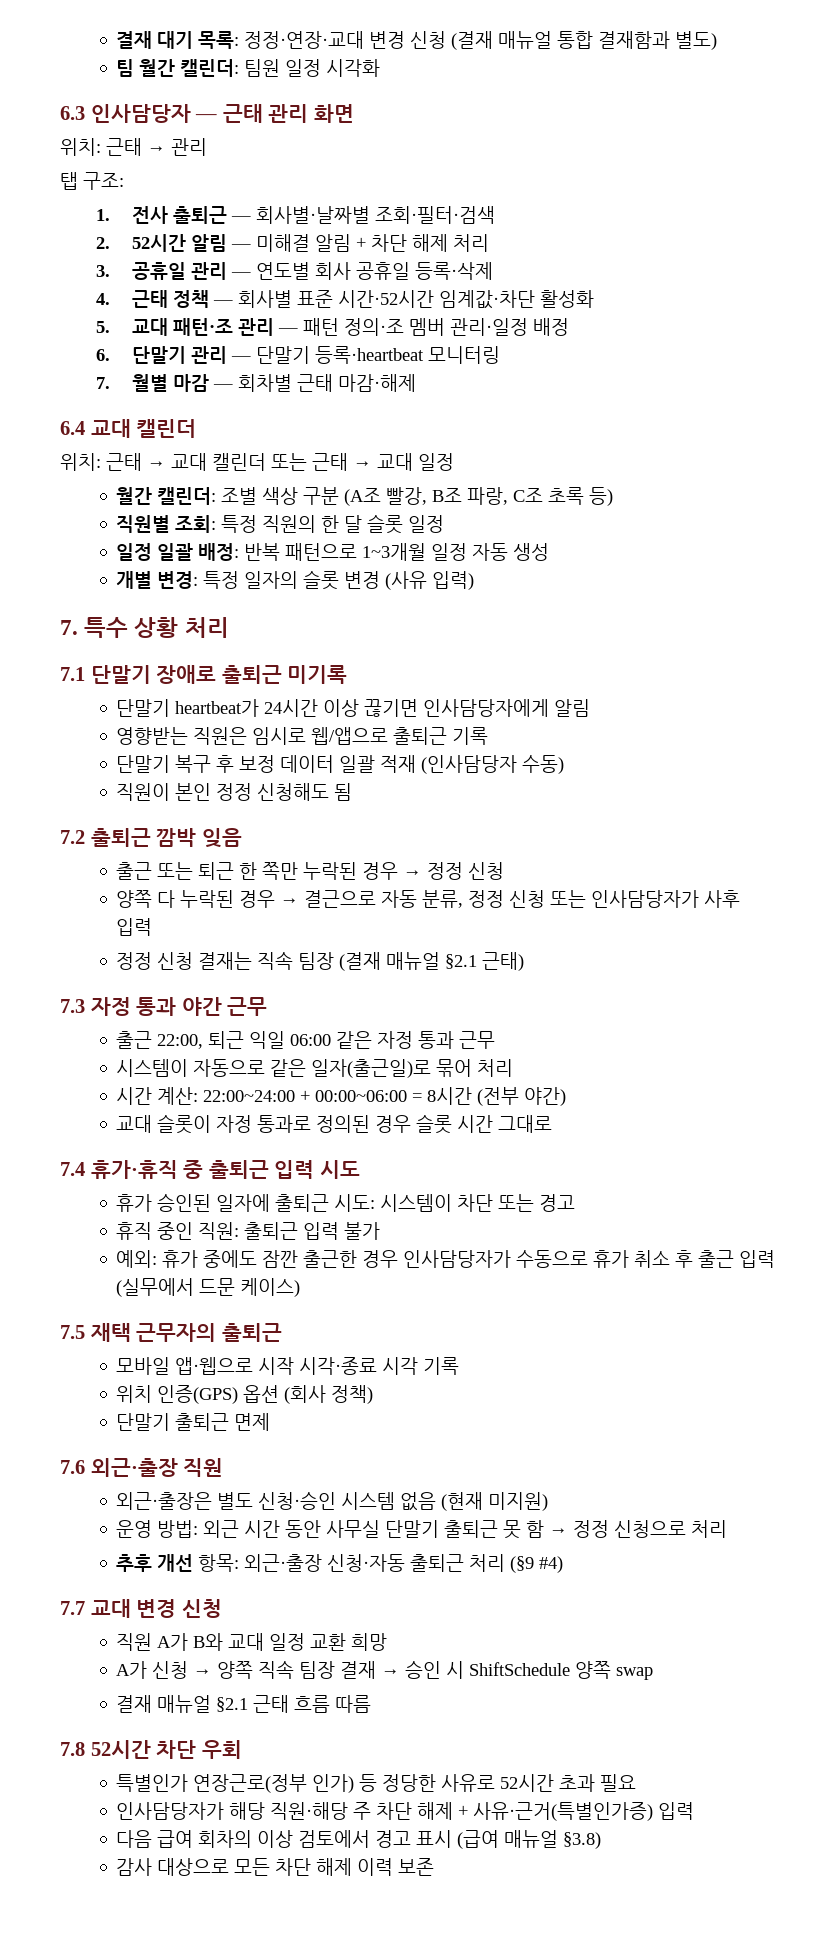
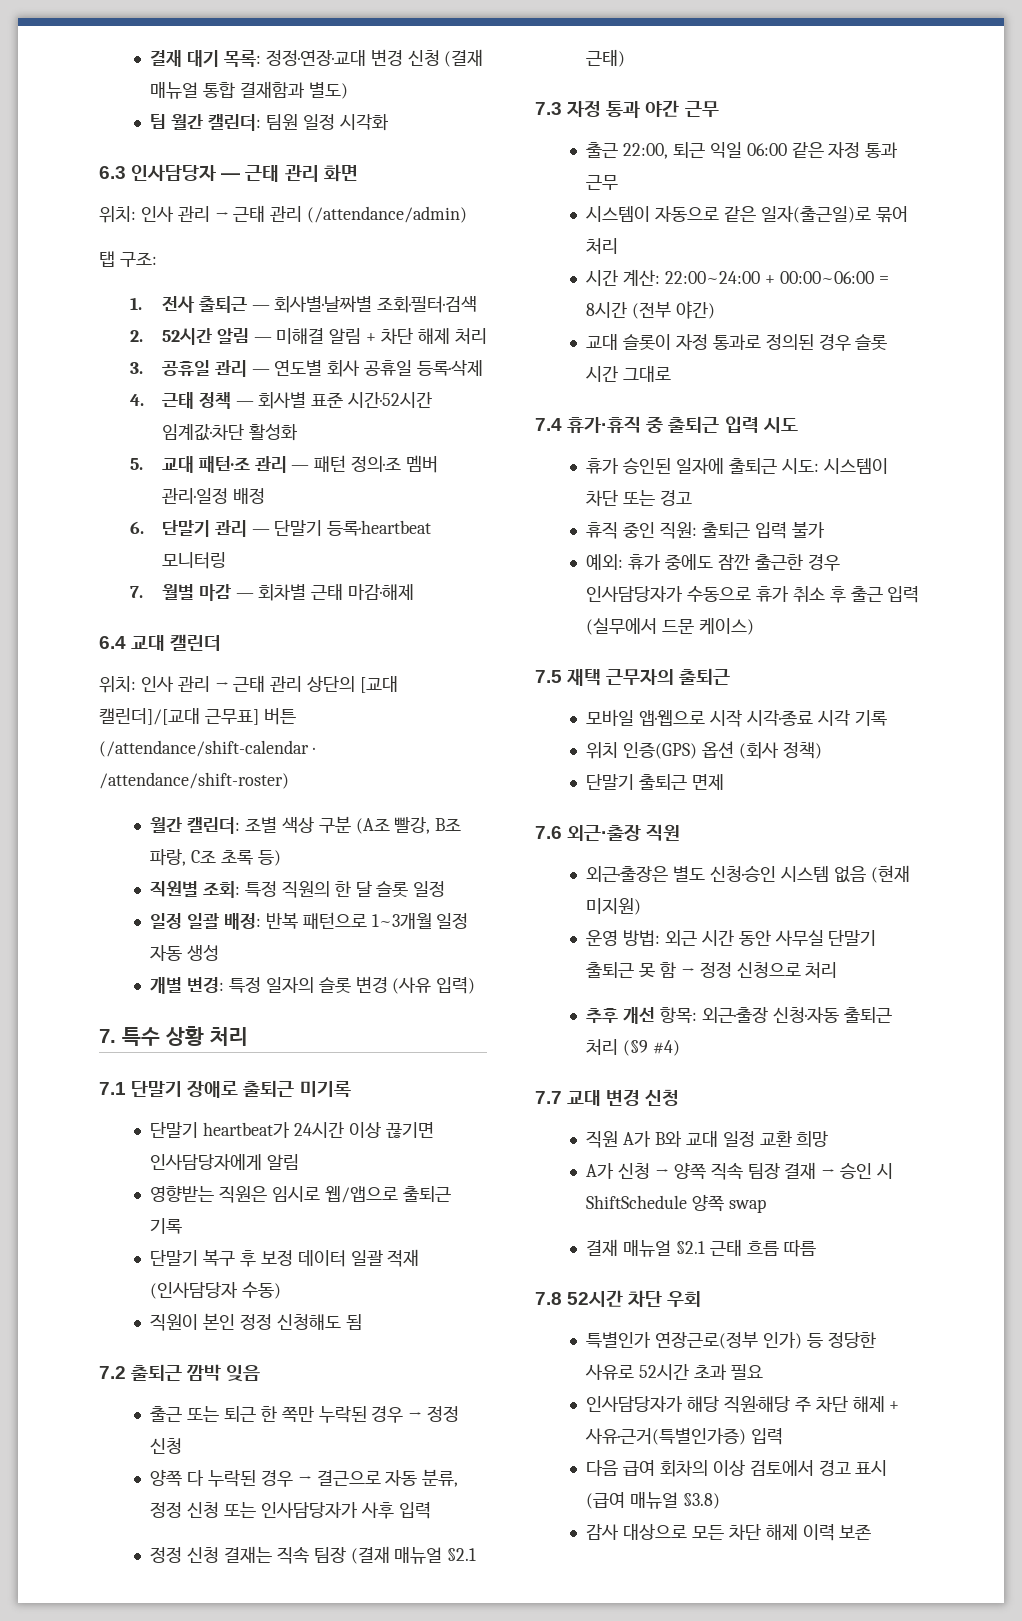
- 위치: 근태 → 관리
+ 위치: 인사 관리 → 근태 관리 (/attendance/admin)
- 위치: 근태 → 교대 캘린더 또는 근태 → 교대 일정
+ 위치: 인사 관리 → 근태 관리 상단의 [교대 캘린더]/[교대 근무표] 버튼 (/attendance/shift-calendar · /attendance/shift-roster)

